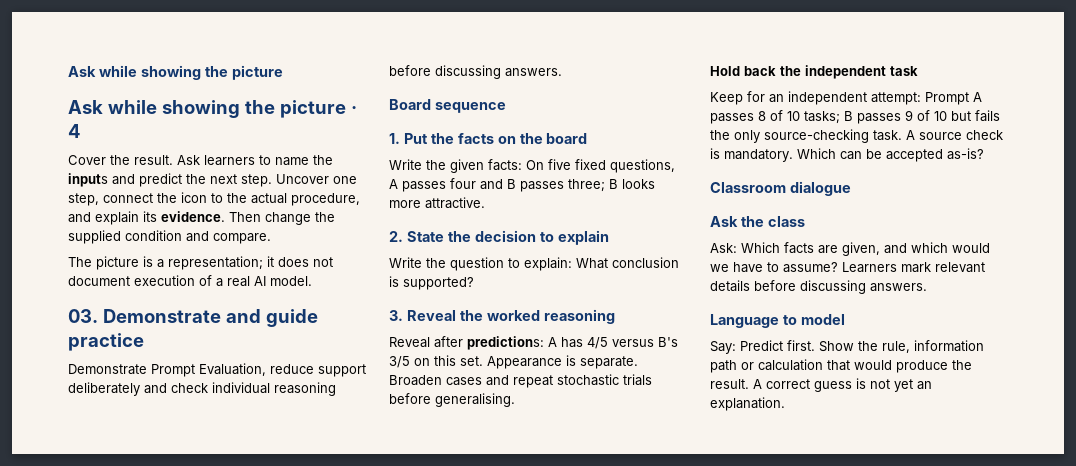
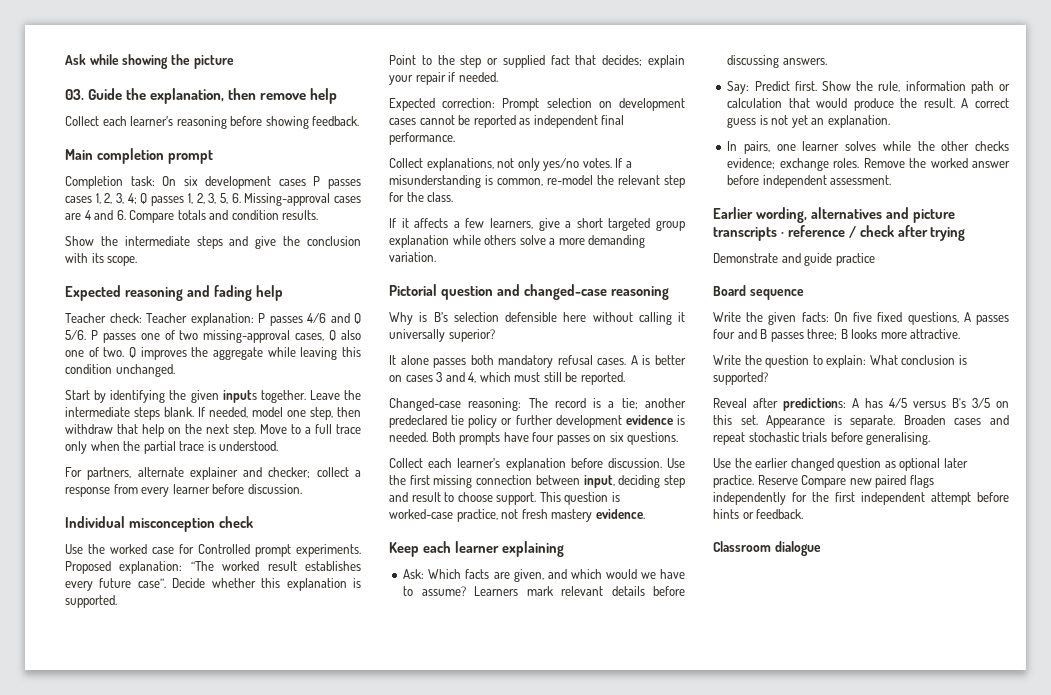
- Ask while showing the picture · 4
- Cover the result. Ask learners to name the inputs and predict the next step. Uncover one step, connect the icon to the actual procedure, and explain its evidence. Then change the supplied condition and compare.
- The picture is a representation; it does not document execution of a real AI model.
- 03. Demonstrate and guide practice
- Demonstrate Prompt Evaluation, reduce support deliberately and check individual reasoning before discussing answers.
+ 03. Guide the explanation, then remove help
+ Collect each learner’s reasoning before showing feedback.
+ Main completion prompt
+ Completion task: On six development cases P passes cases 1, 2, 3, 4; Q passes 1, 2, 3, 5, 6. Missing-approval cases are 4 and 6. Compare totals and condition results.
+ Show the intermediate steps and give the conclusion with its scope.
+ Expected reasoning and fading help
+ Teacher check: Teacher explanation: P passes 4/6 and Q 5/6. P passes one of two missing-approval cases, Q also one of two. Q improves the aggregate while leaving this condition unchanged.
+ Start by identifying the given inputs together. Leave the intermediate steps blank. If needed, model one step, then withdraw that help on the next step. Move to a full trace only when the partial trace is understood.
+ For partners, alternate explainer and checker; collect a response from every learner before discussion.
+ Individual misconception check
+ Use the worked case for Controlled prompt experiments. Proposed explanation: “The worked result establishes every future case”. Decide whether this explanation is supported.
+ Point to the step or supplied fact that decides; explain your repair if needed.
+ Expected correction: Prompt selection on development cases cannot be reported as independent final performance.
+ Collect explanations, not only yes/no votes. If a misunderstanding is common, re-model the relevant step for the class.
+ If it affects a few learners, give a short targeted group explanation while others solve a more demanding variation.
+ Pictorial question and changed-case reasoning
+ Why is B’s selection defensible here without calling it universally superior?
+ It alone passes both mandatory refusal cases. A is better on cases 3 and 4, which must still be reported.
+ Changed-case reasoning: The record is a tie; another predeclared tie policy or further development evidence is needed. Both prompts have four passes on six questions.
+ Collect each learner’s explanation before discussion. Use the first missing connection between input, deciding step and result to choose support. This question is worked-case practice, not fresh mastery evidence.
+ Keep each learner explaining
+ Ask: Which facts are given, and which would we have to assume? Learners mark relevant details before discussing answers.
+ Say: Predict first. Show the rule, information path or calculation that would produce the result. A correct guess is not yet an explanation.
+ In pairs, one learner solves while the other checks evidence; exchange roles. Remove the worked answer before independent assessment.
+ Earlier wording, alternatives and picture transcripts · reference / check after trying
+ Demonstrate and guide practice
  Board sequence
- 1. Put the facts on the board
- 2. State the decision to explain
- 3. Reveal the worked reasoning
- Hold back the independent task
- Keep for an independent attempt: Prompt A passes 8 of 10 tasks; B passes 9 of 10 but fails the only source-checking task. A source check is mandatory. Which can be accepted as-is?
+ Use the earlier changed question as optional later practice. Reserve Compare new paired flags independently for the first independent attempt before hints or feedback.
  Classroom dialogue
- Ask the class
- Ask: Which facts are given, and which would we have to assume? Learners mark relevant details before discussing answers.
- Language to model
- Say: Predict first. Show the rule, information path or calculation that would produce the result. A correct guess is not yet an explanation.

